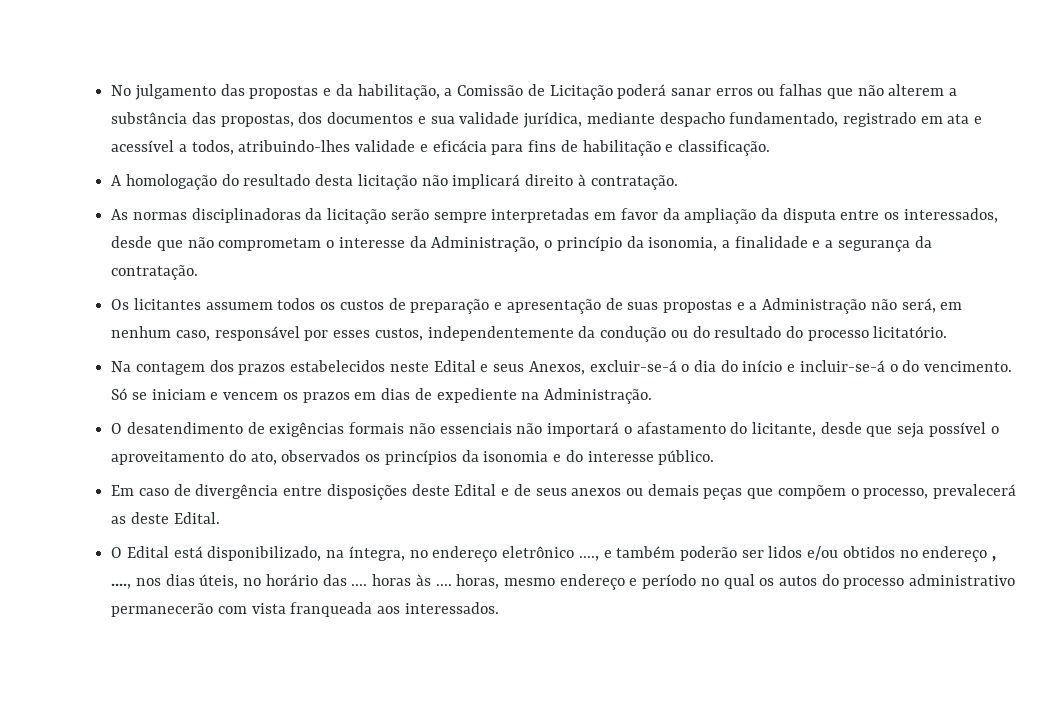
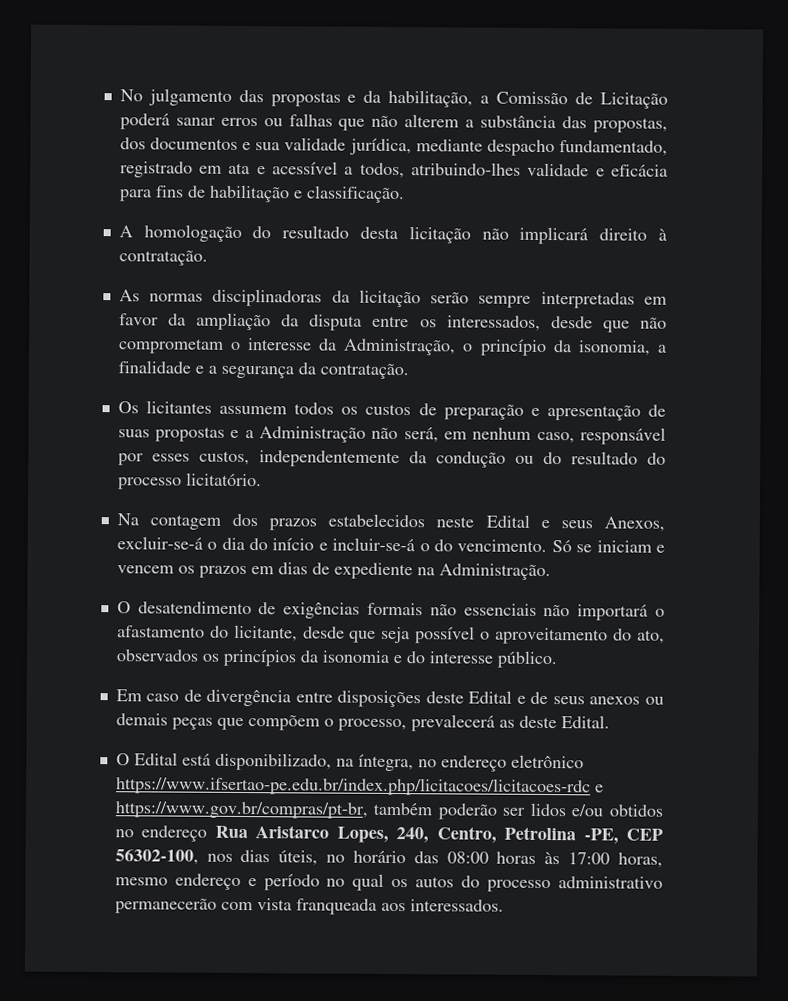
- O Edital está disponibilizado, na íntegra, no endereço eletrônico ...., e também poderão ser lidos e/ou obtidos no endereço , ...., nos dias úteis, no horário das .... horas às .... horas, mesmo endereço e período no qual os autos do processo administrativo permanecerão com vista franqueada aos interessados.
+ O Edital está disponibilizado, na íntegra, no endereço eletrônico https://www.ifsertao-pe.edu.br/index.php/licitacoes/licitacoes-rdc e https://www.gov.br/compras/pt-br, também poderão ser lidos e/ou obtidos no endereço Rua Aristarco Lopes, 240, Centro, Petrolina -PE, CEP 56302-100, nos dias úteis, no horário das 08:00 horas às 17:00 horas, mesmo endereço e período no qual os autos do processo administrativo permanecerão com vista franqueada aos interessados.

